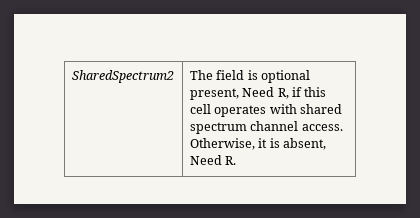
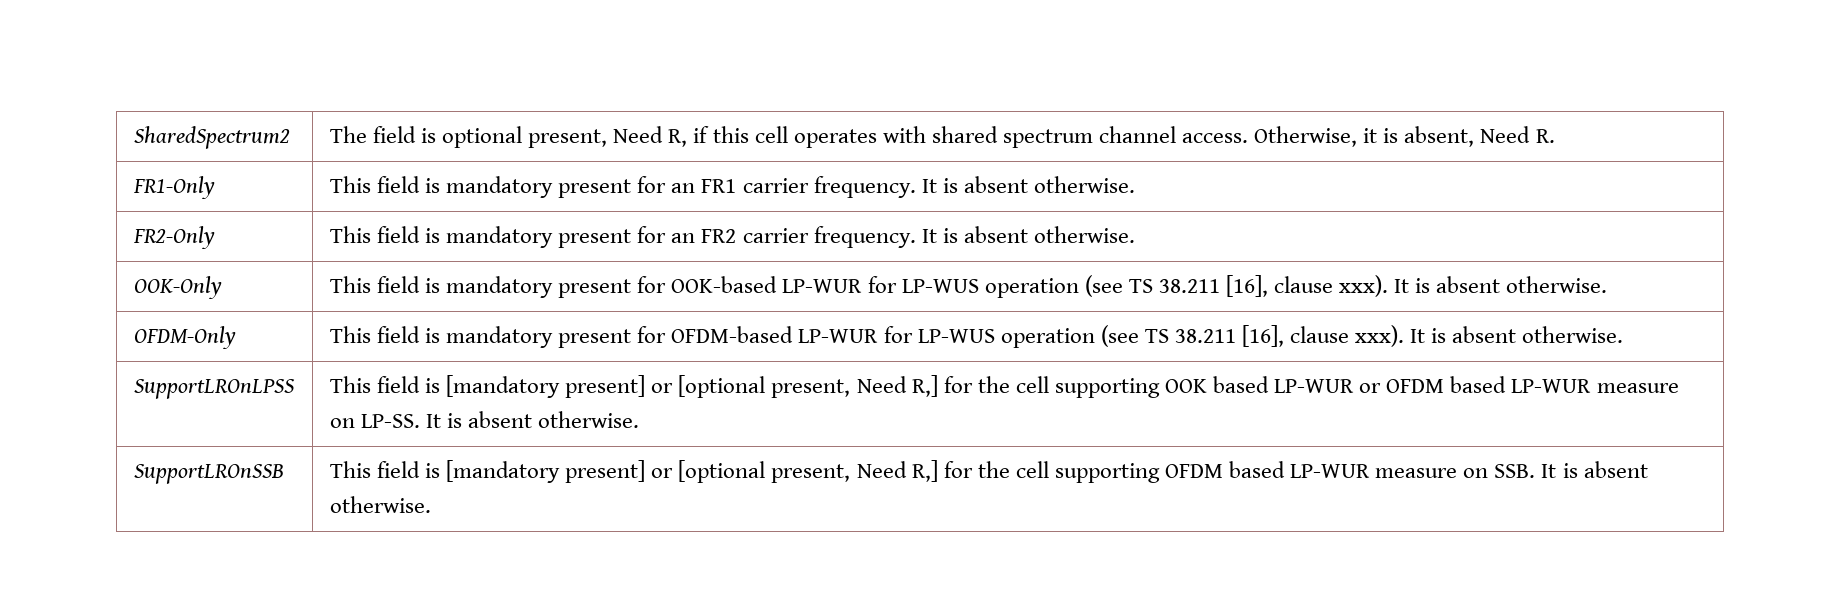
+ FR1-Only | This field is mandatory present for an FR1 carrier frequency. It is absent otherwise.
+ FR2-Only | This field is mandatory present for an FR2 carrier frequency. It is absent otherwise.
+ OOK-Only | This field is mandatory present for OOK-based LP-WUR for LP-WUS operation (see TS 38.211 [16], clause xxx). It is absent otherwise.
+ OFDM-Only | This field is mandatory present for OFDM-based LP-WUR for LP-WUS operation (see TS 38.211 [16], clause xxx). It is absent otherwise.
+ SupportLROnLPSS | This field is [mandatory present] or [optional present, Need R,] for the cell supporting OOK based LP-WUR or OFDM based LP-WUR measure on LP-SS. It is absent otherwise.
+ SupportLROnSSB | This field is [mandatory present] or [optional present, Need R,] for the cell supporting OFDM based LP-WUR measure on SSB. It is absent otherwise.

